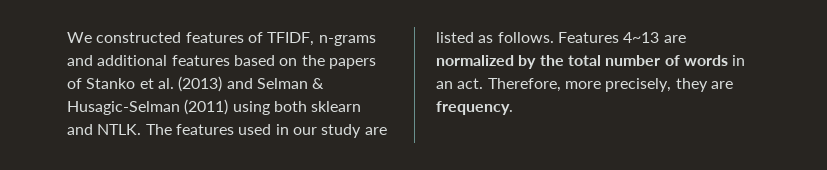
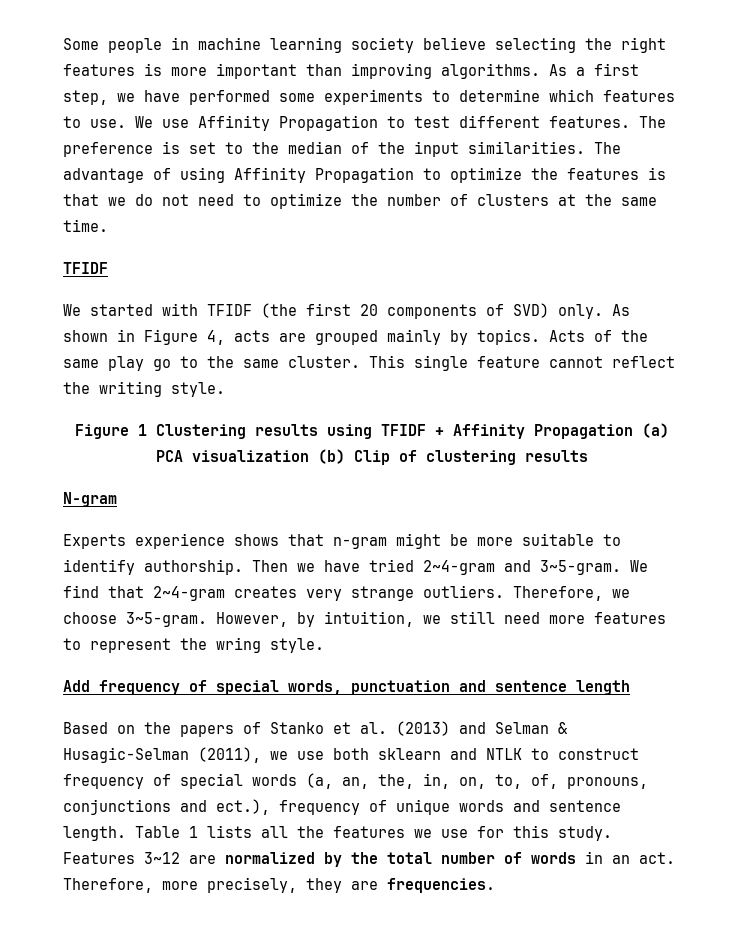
- We constructed features of TFIDF, n-grams and additional features based on the papers of Stanko et al. (2013) and Selman & Husagic-Selman (2011) using both sklearn and NTLK. The features used in our study are listed as follows. Features 4~13 are normalized by the total number of words in an act.
+ Some people in machine learning society believe selecting the right features is more important than improving algorithms. As a first step, we have performed some experiments to determine which features to use. We use Affinity Propagation to test different features. The preference is set to the median of the input similarities. The advantage of using Affinity Propagation to optimize the features is that we do not need to optimize the number of clusters at the same time.
+ TFIDF
+ We started with TFIDF (the first 20 components of SVD) only. As shown in Figure 4, acts are grouped mainly by topics. Acts of the same play go to the same cluster. This single feature cannot reflect the writing style.
+ Figure 1 Clustering results using TFIDF + Affinity Propagation (a) PCA visualization (b) Clip of clustering results
+ N-gram
+ Experts experience shows that n-gram might be more suitable to identify authorship. Then we have tried 2~4-gram and 3~5-gram. We find that 2~4-gram creates very strange outliers. Therefore, we choose 3~5-gram. However, by intuition, we still need more features to represent the wring style.
+ Add frequency of special words, punctuation and sentence length
+ Based on the papers of Stanko et al. (2013) and Selman & Husagic-Selman (2011), we use both sklearn and NTLK to construct frequency of special words (a, an, the, in, on, to, of, pronouns, conjunctions and ect.), frequency of unique words and sentence length. Table 1 lists all the features we use for this study. Features 3~12 are normalized by the total number of words in an act.
- Therefore, more precisely, they are frequency.
+ Therefore, more precisely, they are frequencies.

